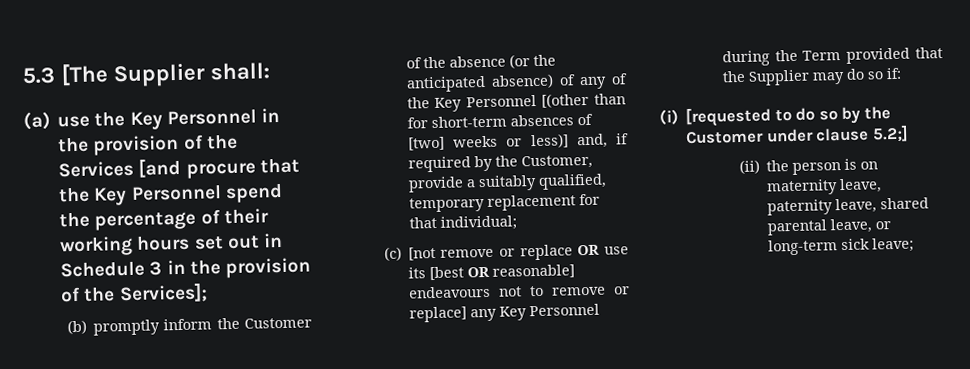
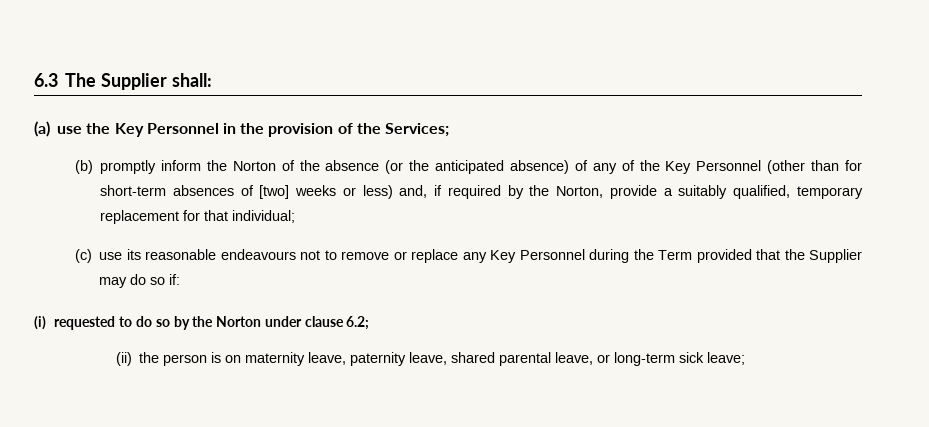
- 5.3 [The Supplier shall:
+ 6.3 The Supplier shall:
- (a) use the Key Personnel in the provision of the Services [and procure that the Key Personnel spend the percentage of their working hours set out in Schedule 3 in the provision of the Services];
+ (a) use the Key Personnel in the provision of the Services;
- (b) promptly inform the Customer of the absence (or the anticipated absence) of any of the Key Personnel [(other than for short-term absences of [two] weeks or less)] and, if required by the Customer, provide a suitably qualified, temporary replacement for that individual;
+ (b) promptly inform the Norton of the absence (or the anticipated absence) of any of the Key Personnel (other than for short-term absences of [two] weeks or less) and, if required by the Norton, provide a suitably qualified, temporary replacement for that individual;
- (c) [not remove or replace OR use its [best OR reasonable] endeavours not to remove or replace] any Key Personnel during the Term provided that the Supplier may do so if:
+ (c) use its reasonable endeavours not to remove or replace any Key Personnel during the Term provided that the Supplier may do so if:
- (i) [requested to do so by the Customer under clause 5.2;]
+ (i) requested to do so by the Norton under clause 6.2;

